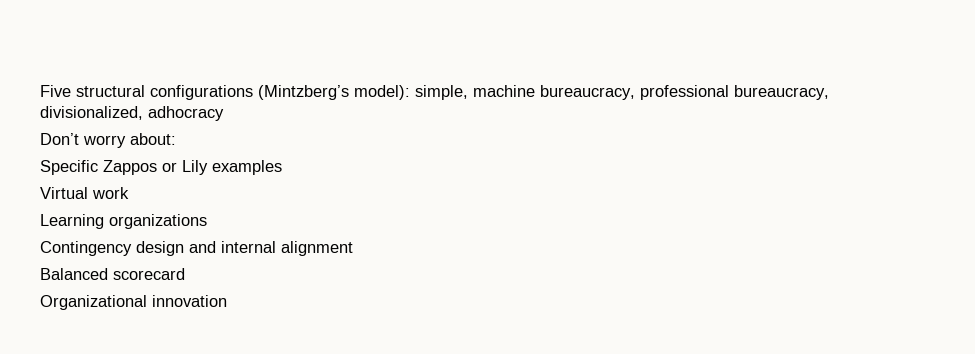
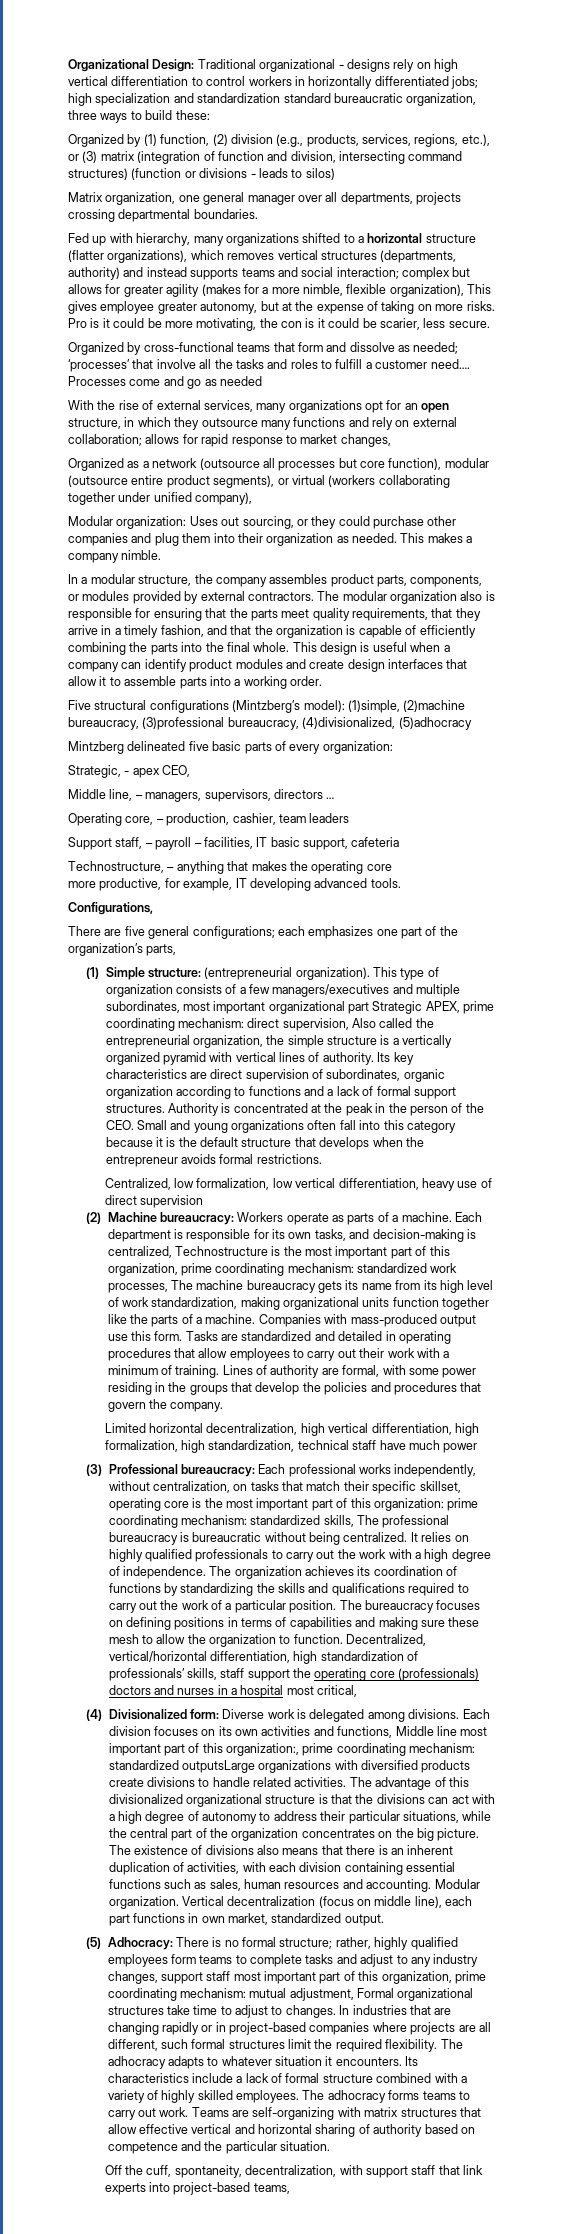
+ Organizational Design: Traditional organizational - designs rely on high vertical differentiation to control workers in horizontally differentiated jobs; high specialization and standardization standard bureaucratic organization, three ways to build these:
+ Organized by (1) function, (2) division (e.g., products, services, regions, etc.), or (3) matrix (integration of function and division, intersecting command structures) (function or divisions - leads to silos)
+ Matrix organization, one general manager over all departments, projects crossing departmental boundaries.
+ Fed up with hierarchy, many organizations shifted to a horizontal structure (flatter organizations), which removes vertical structures (departments, authority) and instead supports teams and social interaction; complex but allows for greater agility (makes for a more nimble, flexible organization), This gives employee greater autonomy, but at the expense of taking on more risks. Pro is it could be more motivating, the con is it could be scarier, less secure.
+ Organized by cross-functional teams that form and dissolve as needed; ‘processes’ that involve all the tasks and roles to fulfill a customer need…. Processes come and go as needed
+ With the rise of external services, many organizations opt for an open structure, in which they outsource many functions and rely on external collaboration; allows for rapid response to market changes,
+ Organized as a network (outsource all processes but core function), modular (outsource entire product segments), or virtual (workers collaborating together under unified company),
+ Modular organization: Uses out sourcing, or they could purchase other companies and plug them into their organization as needed. This makes a company nimble.
+ In a modular structure, the company assembles product parts, components, or modules provided by external contractors. The modular organization also is responsible for ensuring that the parts meet quality requirements, that they arrive in a timely fashion, and that the organization is capable of efficiently combining the parts into the final whole. This design is useful when a company can identify product modules and create design interfaces that allow it to assemble parts into a working order.
- Five structural configurations (Mintzberg’s model): simple, machine bureaucracy, professional bureaucracy, divisionalized, adhocracy
- Don’t worry about:
- Specific Zappos or Lily examples
- Virtual work
- Learning organizations
- Contingency design and internal alignment
- Balanced scorecard
- Organizational innovation
+ Five structural configurations (Mintzberg’s model): (1)simple, (2)machine bureaucracy, (3)professional bureaucracy, (4)divisionalized, (5)adhocracy
+ Mintzberg delineated five basic parts of every organization:
+ Strategic, - apex CEO,
+ Middle line, – managers, supervisors, directors …
+ Operating core, – production, cashier, team leaders
+ Support staff, – payroll – facilities, IT basic support, cafeteria
+ Technostructure, – anything that makes the operating core
+ more productive, for example, IT developing advanced tools.
+ Configurations,
+ There are five general configurations; each emphasizes one part of the organization’s parts,
+ (1) Simple structure: (entrepreneurial organization). This type of organization consists of a few managers/executives and multiple subordinates, most important organizational part Strategic APEX, prime coordinating mechanism: direct supervision, Also called the entrepreneurial organization, the simple structure is a vertically organized pyramid with vertical lines of authority. Its key characteristics are direct supervision of subordinates, organic organization according to functions and a lack of formal support structures. Authority is concentrated at the peak in the person of the CEO. Small and young organizations often fall into this category because it is the default structure that develops when the entrepreneur avoids formal restrictions.
+ Centralized, low formalization, low vertical differentiation, heavy use of direct supervision
+ (2) Machine bureaucracy: Workers operate as parts of a machine. Each department is responsible for its own tasks, and decision-making is centralized, Technostructure is the most important part of this organization, prime coordinating mechanism: standardized work processes, The machine bureaucracy gets its name from its high level of work standardization, making organizational units function together like the parts of a machine. Companies with mass-produced output use this form. Tasks are standardized and detailed in operating procedures that allow employees to carry out their work with a minimum of training. Lines of authority are formal, with some power residing in the groups that develop the policies and procedures that govern the company.
+ Limited horizontal decentralization, high vertical differentiation, high formalization, high standardization, technical staff have much power
+ (3) Professional bureaucracy: Each professional works independently, without centralization, on tasks that match their specific skillset, operating core is the most important part of this organization: prime coordinating mechanism: standardized skills, The professional bureaucracy is bureaucratic without being centralized. It relies on highly qualified professionals to carry out the work with a high degree of independence. The organization achieves its coordination of functions by standardizing the skills and qualifications required to carry out the work of a particular position. The bureaucracy focuses on defining positions in terms of capabilities and making sure these mesh to allow the organization to function. Decentralized, vertical/horizontal differentiation, high standardization of professionals’ skills, staff support the operating core (professionals) doctors and nurses in a hospital most critical,
+ (4) Divisionalized form: Diverse work is delegated among divisions. Each division focuses on its own activities and functions, Middle line most important part of this organization:, prime coordinating mechanism: standardized outputsLarge organizations with diversified products create divisions to handle related activities. The advantage of this divisionalized organizational structure is that the divisions can act with a high degree of autonomy to address their particular situations, while the central part of the organization concentrates on the big picture. The existence of divisions also means that there is an inherent duplication of activities, with each division containing essential functions such as sales, human resources and accounting. Modular organization. Vertical decentralization (focus on middle line), each part functions in own market, standardized output.
+ (5) Adhocracy: There is no formal structure; rather, highly qualified employees form teams to complete tasks and adjust to any industry changes, support staff most important part of this organization, prime coordinating mechanism: mutual adjustment, Formal organizational structures take time to adjust to changes. In industries that are changing rapidly or in project-based companies where projects are all different, such formal structures limit the required flexibility. The adhocracy adapts to whatever situation it encounters. Its characteristics include a lack of formal structure combined with a variety of highly skilled employees. The adhocracy forms teams to carry out work. Teams are self-organizing with matrix structures that allow effective vertical and horizontal sharing of authority based on competence and the particular situation.
+ Off the cuff, spontaneity, decentralization, with support staff that link experts into project-based teams,

